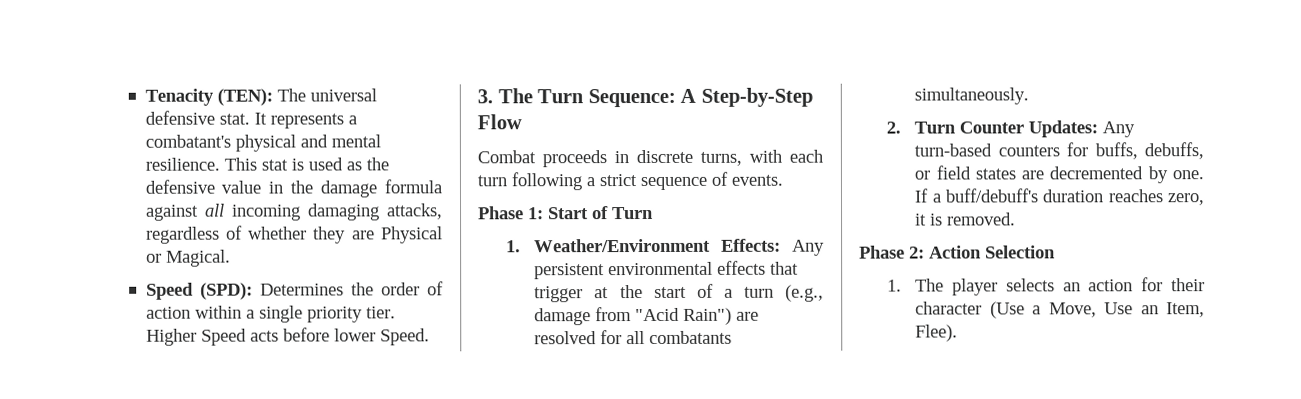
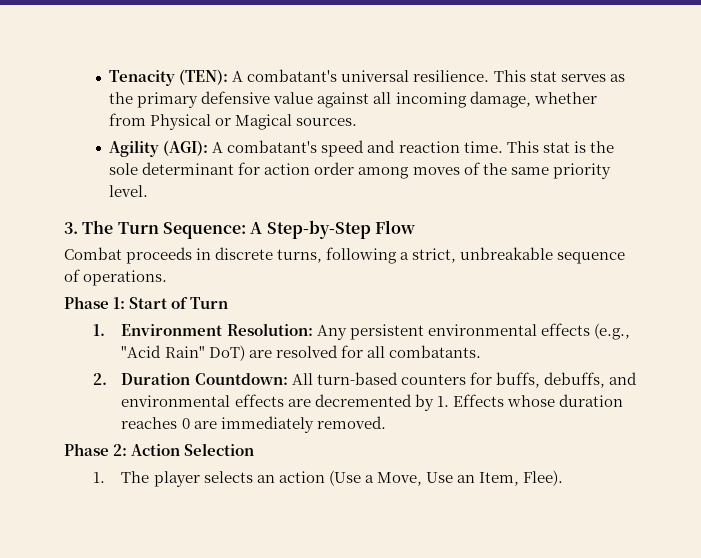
- Tenacity (TEN): The universal defensive stat. It represents a combatant's physical and mental resilience.
+ Tenacity (TEN): A combatant's universal resilience.
- This stat is used as the defensive value in the damage formula against all incoming damaging attacks, regardless of whether they are Physical or Magical.
- Speed (SPD): Determines the order of action within a single priority tier. Higher Speed acts before lower Speed.
+ This stat serves as the primary defensive value against all incoming damage, whether from Physical or Magical sources.
+ Agility (AGI): A combatant's speed and reaction time. This stat is the sole determinant for action order among moves of the same priority level.
- Combat proceeds in discrete turns, with each turn following a strict sequence of events.
+ Combat proceeds in discrete turns, following a strict, unbreakable sequence of operations.
- 1. Weather/Environment Effects: Any persistent environmental effects that trigger at the start of a turn (e.g., damage from "Acid Rain") are resolved for all combatants simultaneously.
+ 1. Environment Resolution: Any persistent environmental effects (e.g., "Acid Rain" DoT) are resolved for all combatants.
- 2. Turn Counter Updates: Any turn-based counters for buffs, debuffs, or field states are decremented by one. If a buff/debuff's duration reaches zero, it is removed.
+ 2. Duration Countdown: All turn-based counters for buffs, debuffs, and environmental effects are decremented by 1. Effects whose duration reaches 0 are immediately removed.
- 1. The player selects an action for their character (Use a Move, Use an Item, Flee).
+ 1. The player selects an action (Use a Move, Use an Item, Flee).

